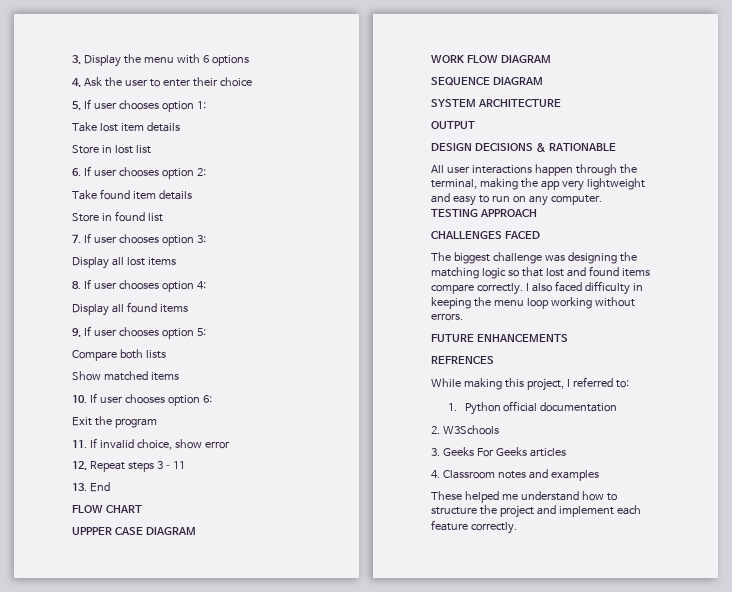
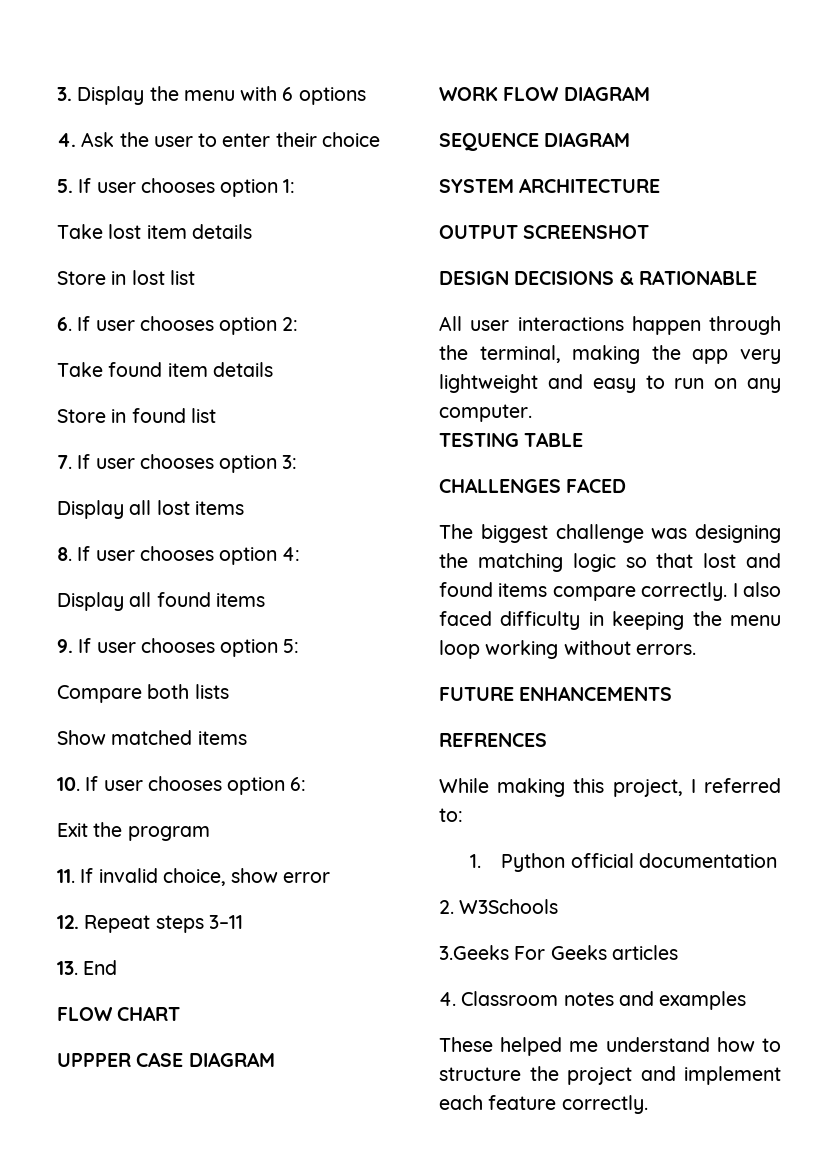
- OUTPUT
+ OUTPUT SCREENSHOT
- TESTING APPROACH
+ TESTING TABLE
- 3. Geeks For Geeks articles
+ 3.Geeks For Geeks articles

